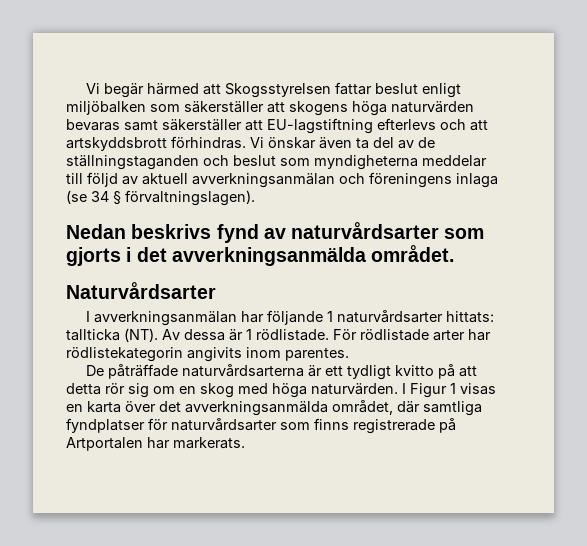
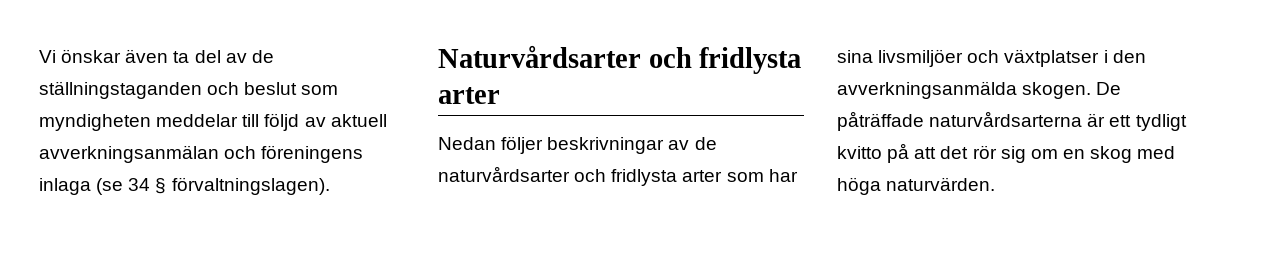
- Vi begär härmed att Skogsstyrelsen fattar beslut enligt miljöbalken som säkerställer att skogens höga naturvärden bevaras samt säkerställer att EU-lagstiftning efterlevs och att artskyddsbrott förhindras. Vi önskar även ta del av de ställningstaganden och beslut som myndigheterna meddelar till följd av aktuell avverkningsanmälan och föreningens inlaga (se 34 § förvaltningslagen).
+ Vi önskar även ta del av de ställningstaganden och beslut som myndigheten meddelar till följd av aktuell avverkningsanmälan och föreningens inlaga (se 34 § förvaltningslagen).
- Nedan beskrivs fynd av naturvårdsarter som gjorts i det avverkningsanmälda området.
- Naturvårdsarter
- I avverkningsanmälan har följande 1 naturvårdsarter hittats: tallticka (NT). Av dessa är 1 rödlistade. För rödlistade arter har rödlistekategorin angivits inom parentes.
- De påträffade naturvårdsarterna är ett tydligt kvitto på att detta rör sig om en skog med höga naturvärden. I Figur 1 visas en karta över det avverkningsanmälda området, där samtliga fyndplatser för naturvårdsarter som finns registrerade på Artportalen har markerats.
+ Naturvårdsarter och fridlysta arter
+ Nedan följer beskrivningar av de naturvårdsarter och fridlysta arter som har sina livsmiljöer och växtplatser i den avverkningsanmälda skogen. De påträffade naturvårdsarterna är ett tydligt kvitto på att det rör sig om en skog med höga naturvärden.

